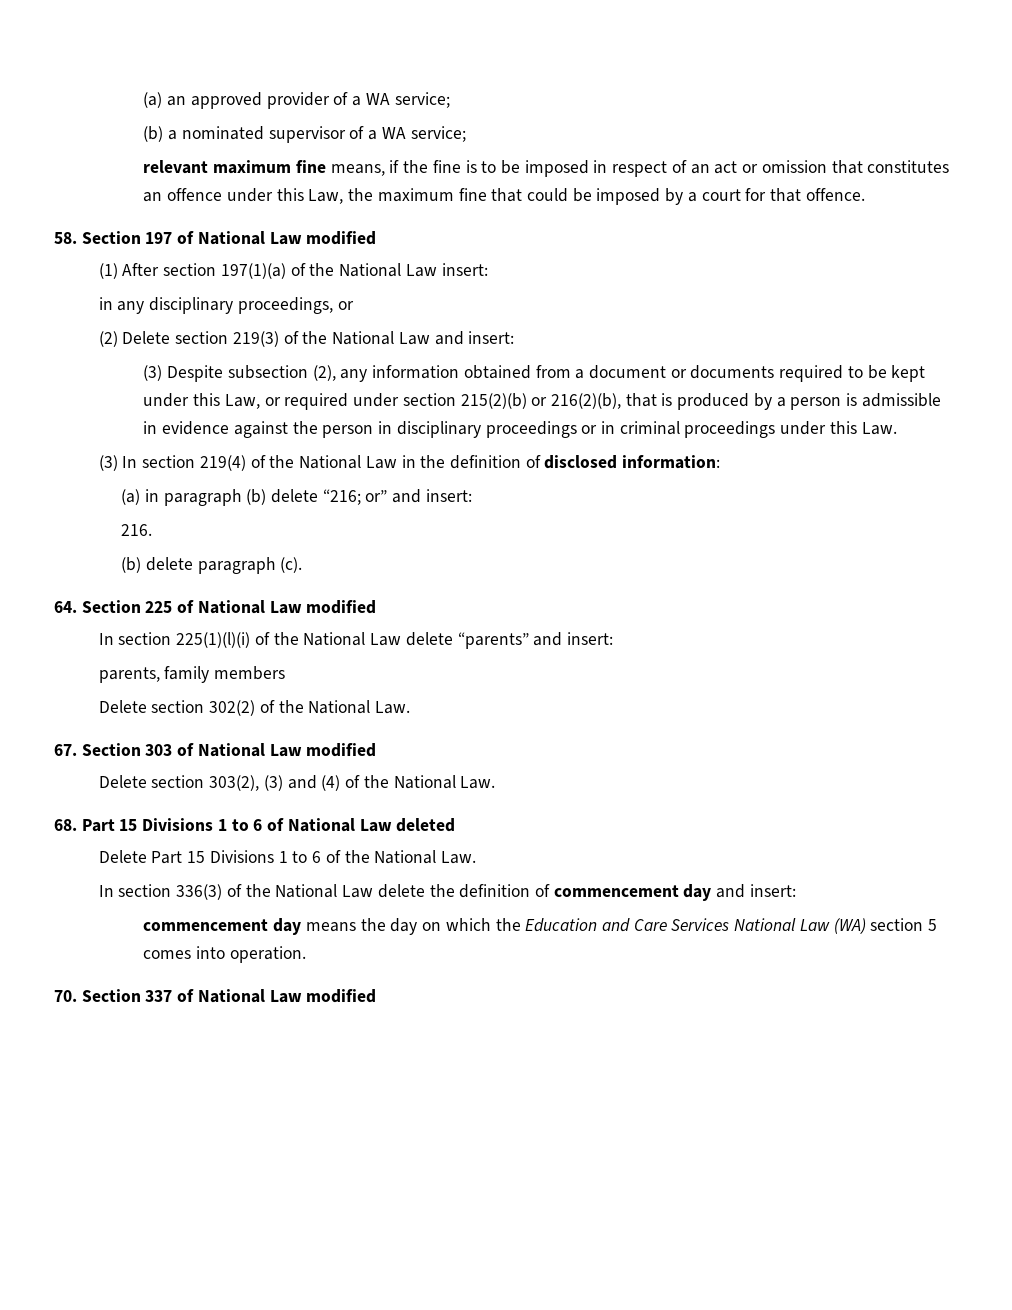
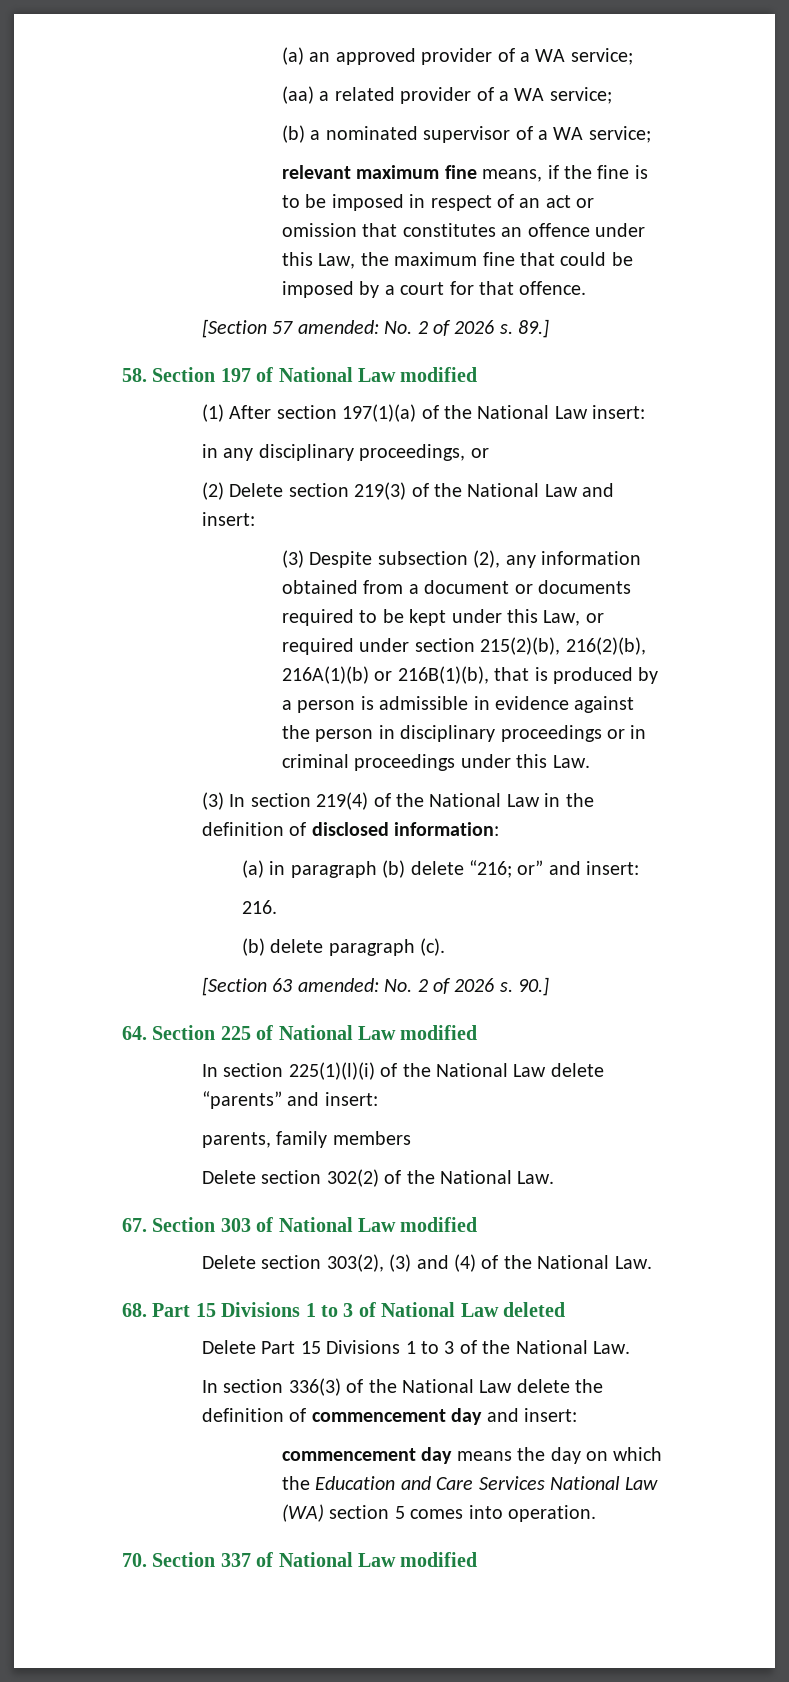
+ (aa) a related provider of a WA service;
+ [Section 57 amended: No. 2 of 2026 s. 89.]
- (3) Despite subsection (2), any information obtained from a document or documents required to be kept under this Law, or required under section 215(2)(b) or 216(2)(b), that is produced by a person is admissible in evidence against the person in disciplinary proceedings or in criminal proceedings under this Law.
+ (3) Despite subsection (2), any information obtained from a document or documents required to be kept under this Law, or required under section 215(2)(b), 216(2)(b), 216A(1)(b) or 216B(1)(b), that is produced by a person is admissible in evidence against the person in disciplinary proceedings or in criminal proceedings under this Law.
+ [Section 63 amended: No. 2 of 2026 s. 90.]
- 68. Part 15 Divisions 1 to 6 of National Law deleted
+ 68. Part 15 Divisions 1 to 3 of National Law deleted
- Delete Part 15 Divisions 1 to 6 of the National Law.
+ Delete Part 15 Divisions 1 to 3 of the National Law.

